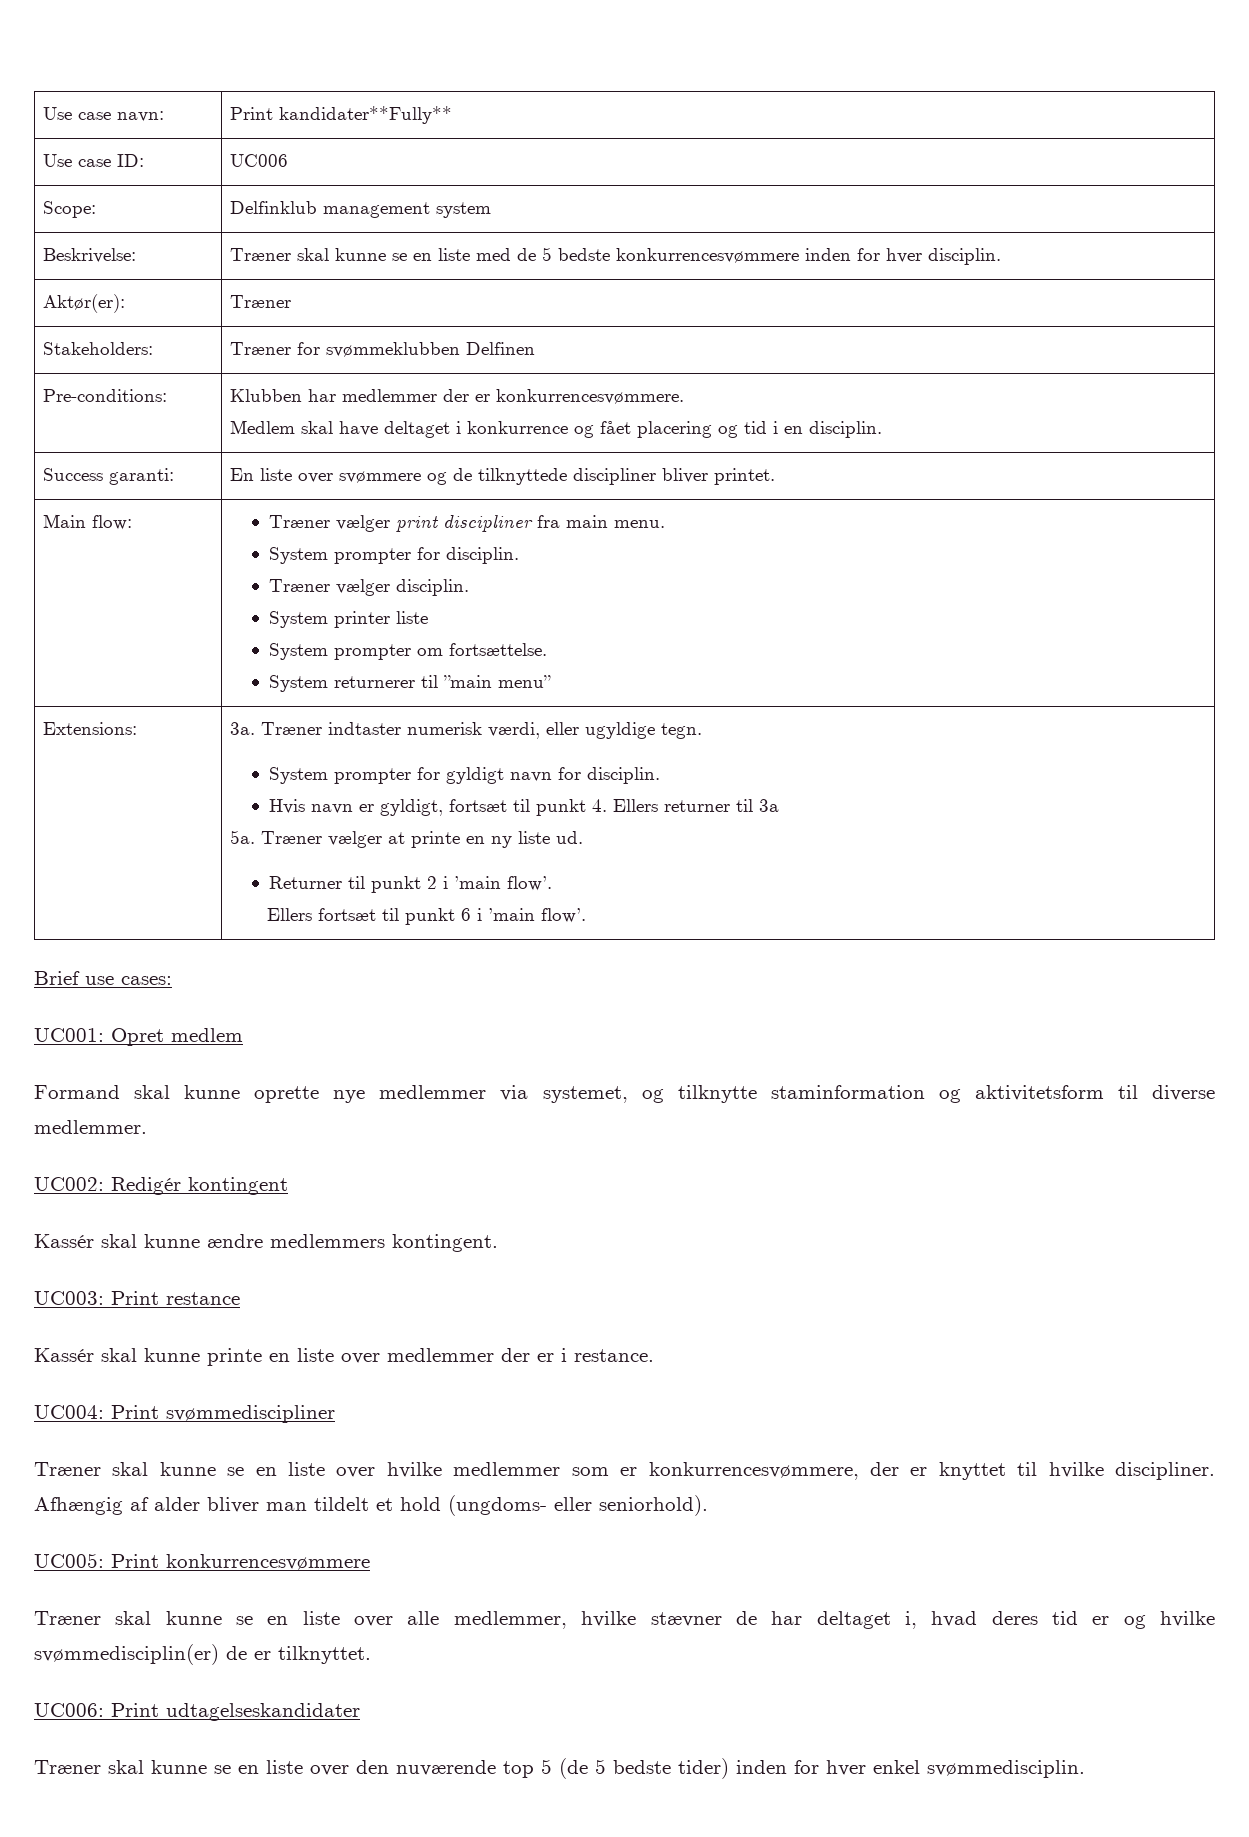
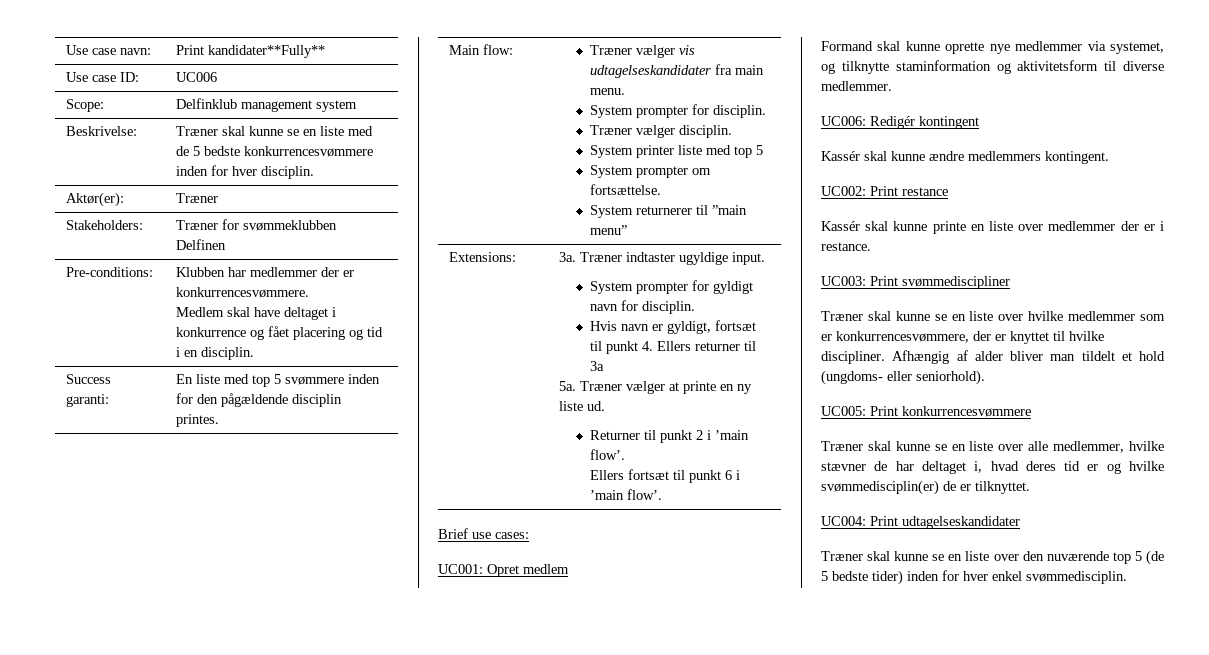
- Success garanti: | En liste over svømmere og de tilknyttede discipliner bliver printet.
+ Success garanti: | En liste med top 5 svømmere inden for den pågældende disciplin printes.
- Main flow: | Træner vælger print discipliner fra main menu.
+ Main flow: | Træner vælger vis udtagelseskandidater fra main menu.
  System prompter for disciplin.
  Træner vælger disciplin.
- System printer liste
+ System printer liste med top 5
- Træner indtaster numerisk værdi, eller ugyldige tegn.
+ Træner indtaster ugyldige input.
- UC002: Redigér kontingent
+ UC006: Redigér kontingent
- UC003: Print restance
+ UC002: Print restance
- UC004: Print svømmediscipliner
+ UC003: Print svømmediscipliner
- UC006: Print udtagelseskandidater
+ UC004: Print udtagelseskandidater

